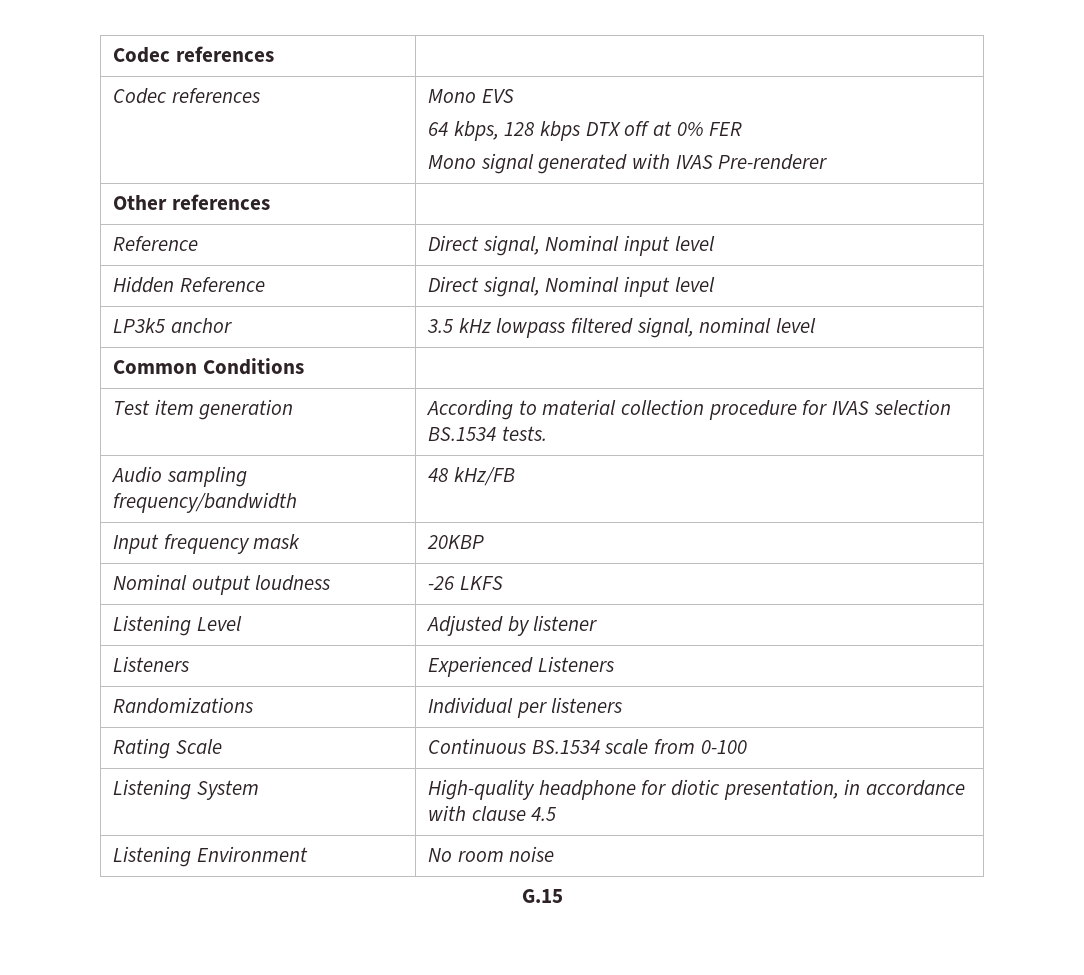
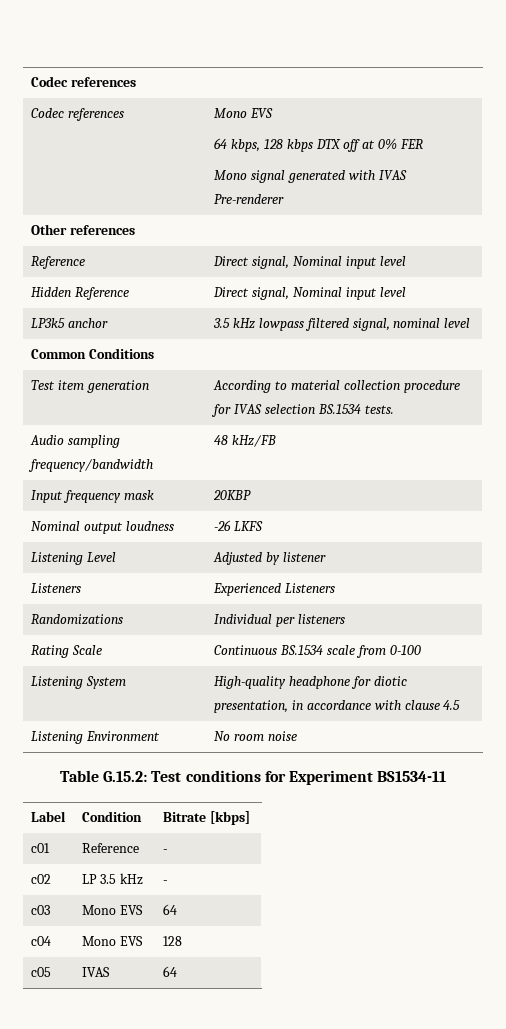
- G.15
+ Table G.15.2: Test conditions for Experiment BS1534-11
+ Label | Condition | Bitrate [kbps]
+ c01 | Reference | -
+ c02 | LP 3.5 kHz | -
+ c03 | Mono EVS | 64
+ c04 | Mono EVS | 128
+ c05 | IVAS | 64

